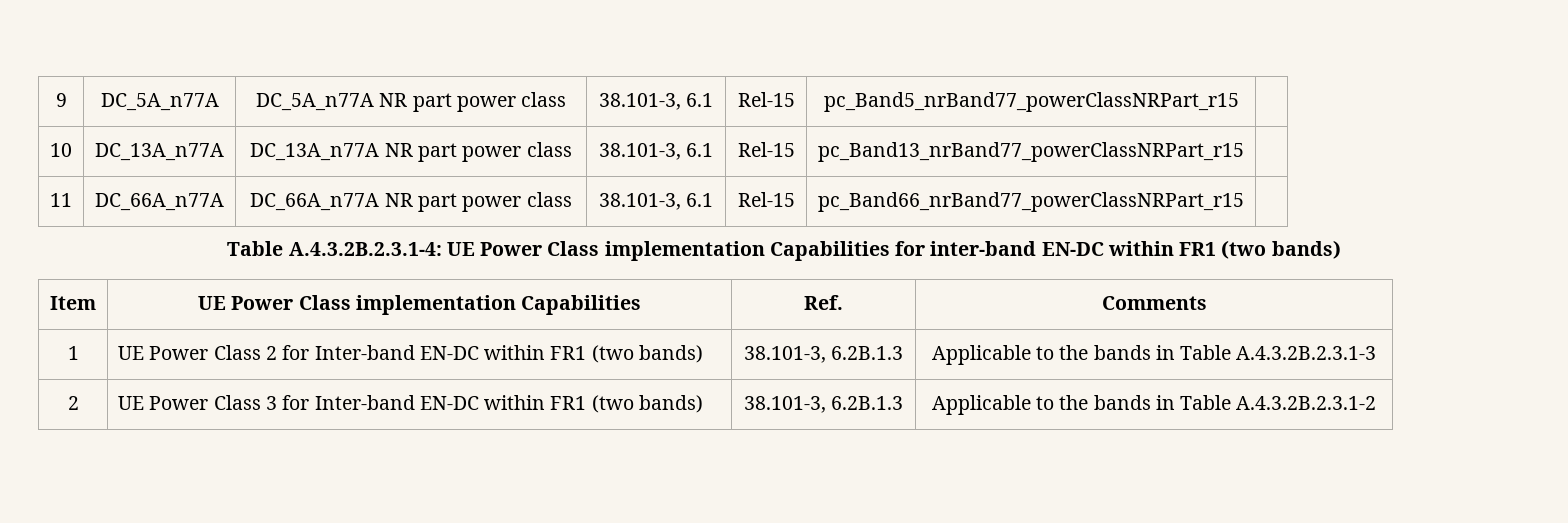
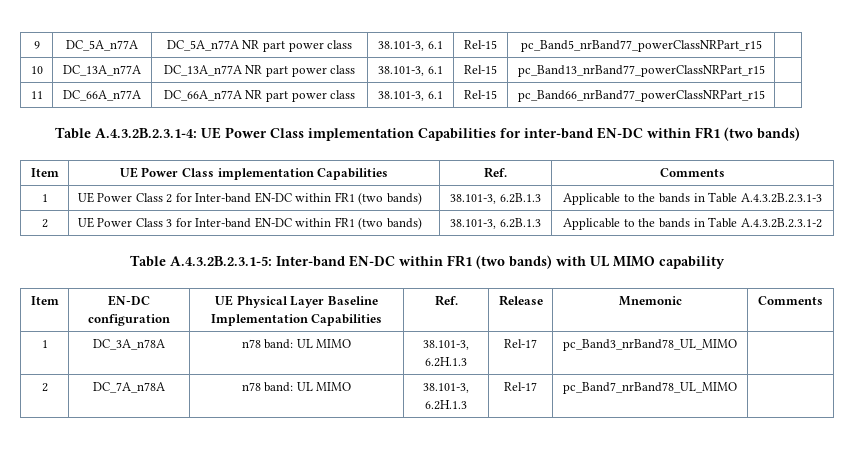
+ Table A.4.3.2B.2.3.1-5: Inter-band EN-DC within FR1 (two bands) with UL MIMO capability
+ Item | EN-DC configuration | UE Physical Layer Baseline Implementation Capabilities | Ref. | Release | Mnemonic | Comments
+ 1 | DC_3A_n78A | n78 band: UL MIMO | 38.101-3, 6.2H.1.3 | Rel-17 | pc_Band3_nrBand78_UL_MIMO |
+ 2 | DC_7A_n78A | n78 band: UL MIMO | 38.101-3, 6.2H.1.3 | Rel-17 | pc_Band7_nrBand78_UL_MIMO |

